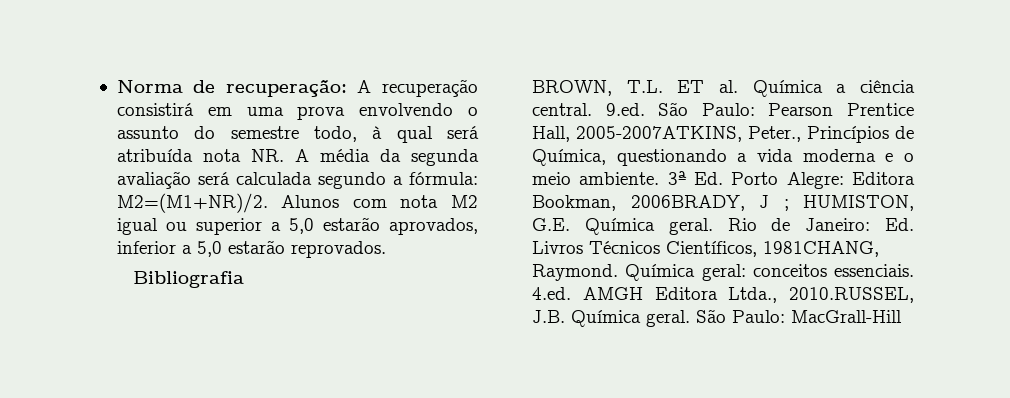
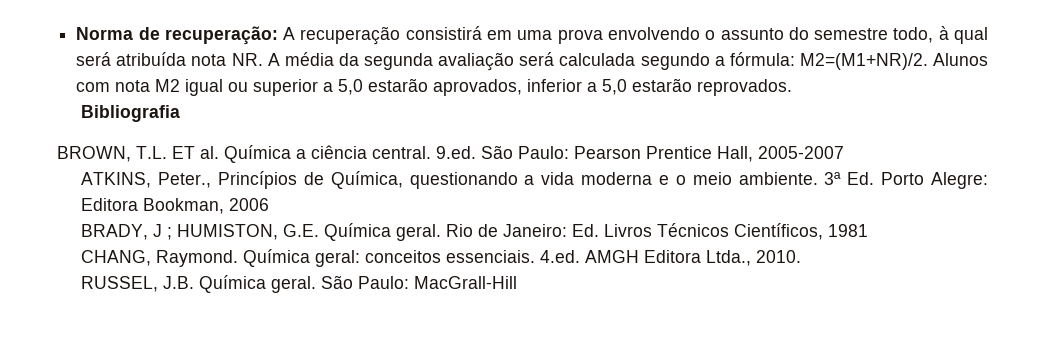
- 9.ed. São Paulo: Pearson Prentice Hall, 2005-2007ATKINS, Peter., Princípios de Química, questionando a vida moderna e o meio ambiente.
+ 9.ed. São Paulo: Pearson Prentice Hall, 2005-2007
+ ATKINS, Peter., Princípios de Química, questionando a vida moderna e o meio ambiente.
- 3ª Ed. Porto Alegre: Editora Bookman, 2006BRADY, J ; HUMISTON, G.E. Química geral.
+ 3ª Ed. Porto Alegre: Editora Bookman, 2006
+ BRADY, J ; HUMISTON, G.E. Química geral.
- Rio de Janeiro: Ed. Livros Técnicos Científicos, 1981CHANG, Raymond.
+ Rio de Janeiro: Ed. Livros Técnicos Científicos, 1981
+ CHANG, Raymond.
- 4.ed. AMGH Editora Ltda., 2010.RUSSEL, J.B. Química geral.
+ 4.ed. AMGH Editora Ltda., 2010.
+ RUSSEL, J.B. Química geral.

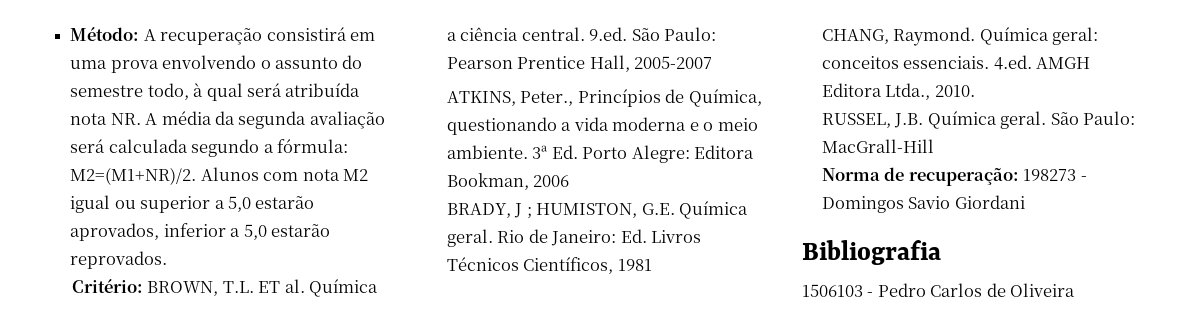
- Norma de recuperação: A recuperação consistirá em uma prova envolvendo o assunto do semestre todo, à qual será atribuída nota NR. A média da segunda avaliação será calculada segundo a fórmula: M2=(M1+NR)/2.
+ Método: A recuperação consistirá em uma prova envolvendo o assunto do semestre todo, à qual será atribuída nota NR. A média da segunda avaliação será calculada segundo a fórmula: M2=(M1+NR)/2.
- Bibliografia
- BROWN, T.L. ET al. Química a ciência central.
+ Critério: BROWN, T.L. ET al. Química a ciência central.
+ Norma de recuperação: 198273 - Domingos Savio Giordani
+ Bibliografia
+ 1506103 - Pedro Carlos de Oliveira

